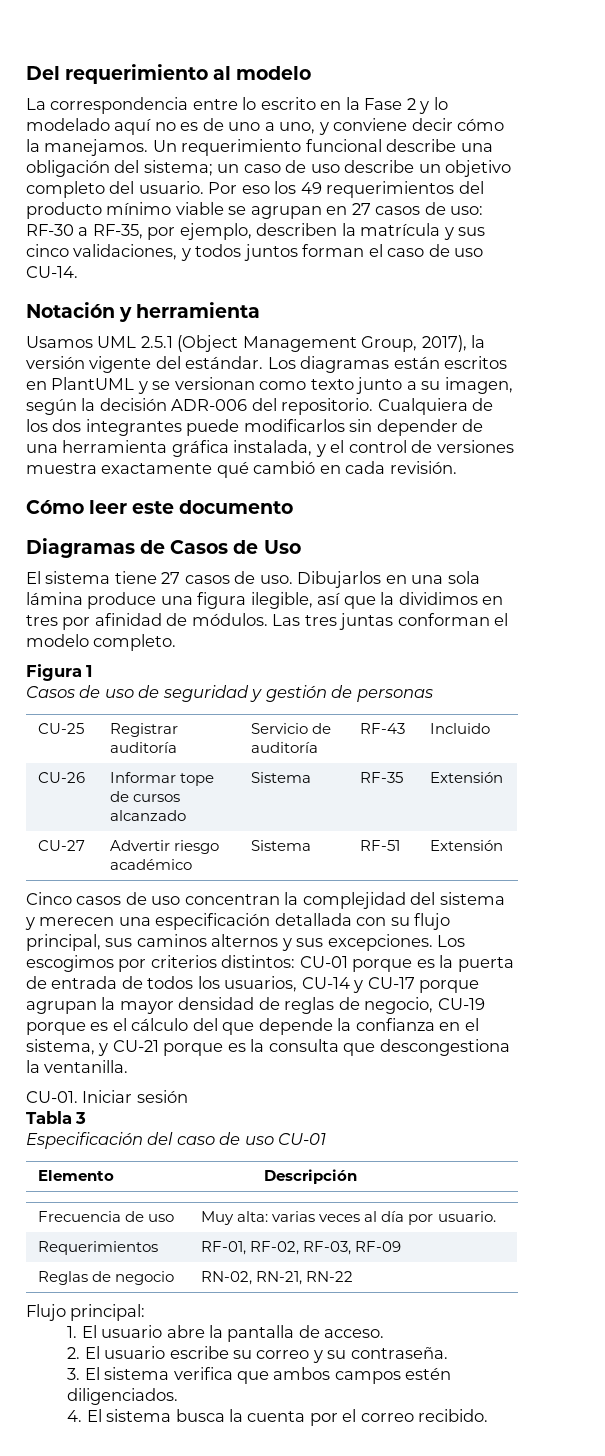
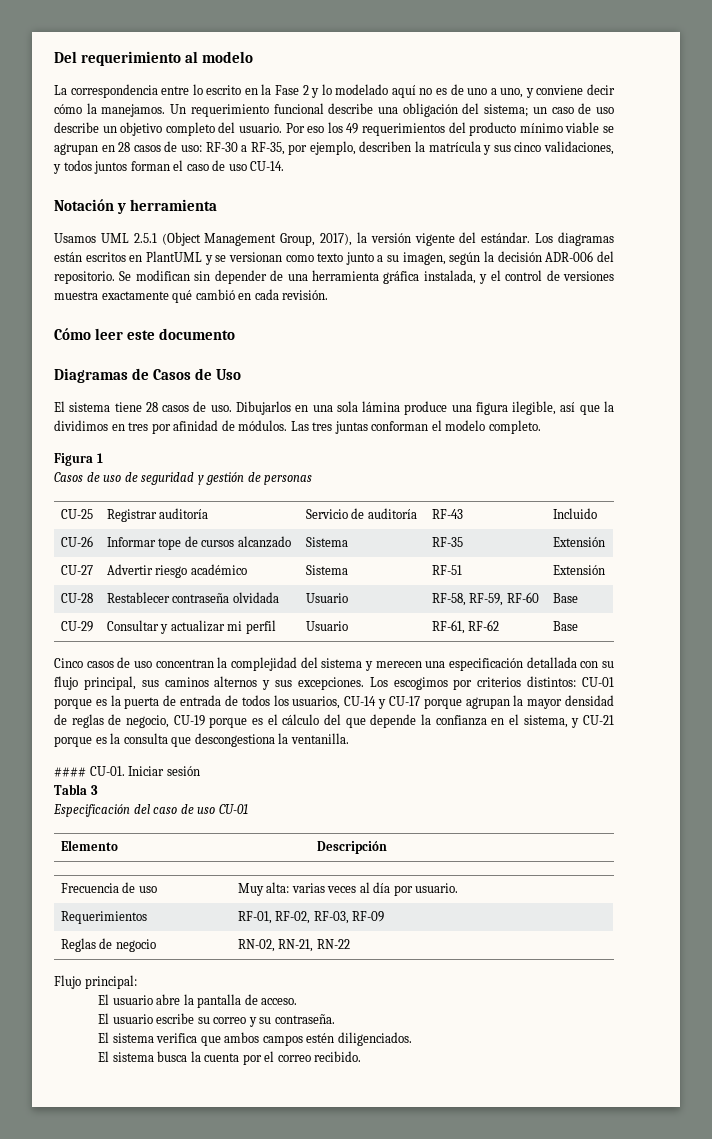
- Por eso los 49 requerimientos del producto mínimo viable se agrupan en 27 casos de uso: RF-30 a RF-35, por ejemplo, describen la matrícula y sus cinco validaciones, y todos juntos forman el caso de uso CU-14.
+ Por eso los 49 requerimientos del producto mínimo viable se agrupan en 28 casos de uso: RF-30 a RF-35, por ejemplo, describen la matrícula y sus cinco validaciones, y todos juntos forman el caso de uso CU-14.
- Cualquiera de los dos integrantes puede modificarlos sin depender de una herramienta gráfica instalada, y el control de versiones muestra exactamente qué cambió en cada revisión.
+ Se modifican sin depender de una herramienta gráfica instalada, y el control de versiones muestra exactamente qué cambió en cada revisión.
- El sistema tiene 27 casos de uso.
+ El sistema tiene 28 casos de uso.
+ CU-28 | Restablecer contraseña olvidada | Usuario | RF-58, RF-59, RF-60 | Base
+ CU-29 | Consultar y actualizar mi perfil | Usuario | RF-61, RF-62 | Base
- CU-01.
+ #### CU-01.
- 1. El usuario abre la pantalla de acceso.
+ El usuario abre la pantalla de acceso.
- 2. El usuario escribe su correo y su contraseña.
+ El usuario escribe su correo y su contraseña.
- 3. El sistema verifica que ambos campos estén diligenciados.
+ El sistema verifica que ambos campos estén diligenciados.
- 4. El sistema busca la cuenta por el correo recibido.
+ El sistema busca la cuenta por el correo recibido.

